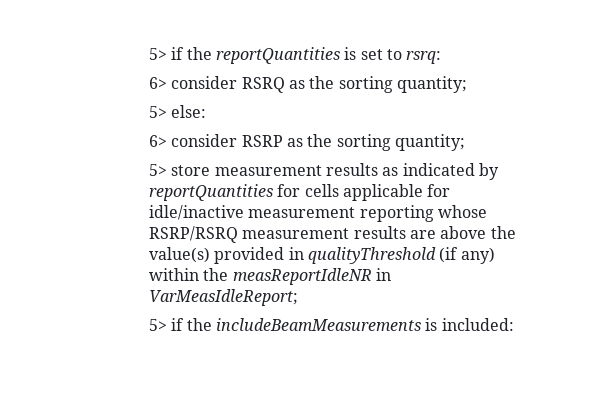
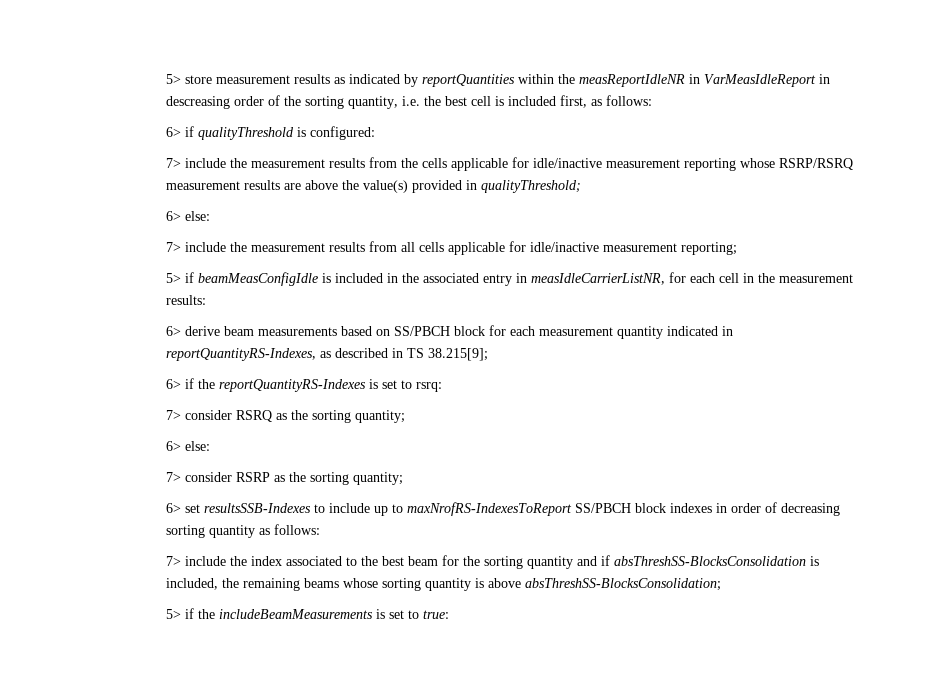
- 5> if the reportQuantities is set to rsrq:
- 6> consider RSRQ as the sorting quantity;
- 5> else:
- 6> consider RSRP as the sorting quantity;
- 5> store measurement results as indicated by reportQuantities for cells applicable for idle/inactive measurement reporting whose RSRP/RSRQ measurement results are above the value(s) provided in qualityThreshold (if any) within the measReportIdleNR in VarMeasIdleReport;
+ 5> store measurement results as indicated by reportQuantities within the measReportIdleNR in VarMeasIdleReport in descreasing order of the sorting quantity, i.e. the best cell is included first, as follows:
+ 6> if qualityThreshold is configured:
+ 7> include the measurement results from the cells applicable for idle/inactive measurement reporting whose RSRP/RSRQ measurement results are above the value(s) provided in qualityThreshold;
+ 6> else:
+ 7> include the measurement results from all cells applicable for idle/inactive measurement reporting;
+ 5> if beamMeasConfigIdle is included in the associated entry in measIdleCarrierListNR, for each cell in the measurement results:
+ 6> derive beam measurements based on SS/PBCH block for each measurement quantity indicated in reportQuantityRS-Indexes, as described in TS 38.215[9];
+ 6> if the reportQuantityRS-Indexes is set to rsrq:
+ 7> consider RSRQ as the sorting quantity;
+ 6> else:
+ 7> consider RSRP as the sorting quantity;
+ 6> set resultsSSB-Indexes to include up to maxNrofRS-IndexesToReport SS/PBCH block indexes in order of decreasing sorting quantity as follows:
+ 7> include the index associated to the best beam for the sorting quantity and if absThreshSS-BlocksConsolidation is included, the remaining beams whose sorting quantity is above absThreshSS-BlocksConsolidation;
- 5> if the includeBeamMeasurements is included:
+ 5> if the includeBeamMeasurements is set to true:

